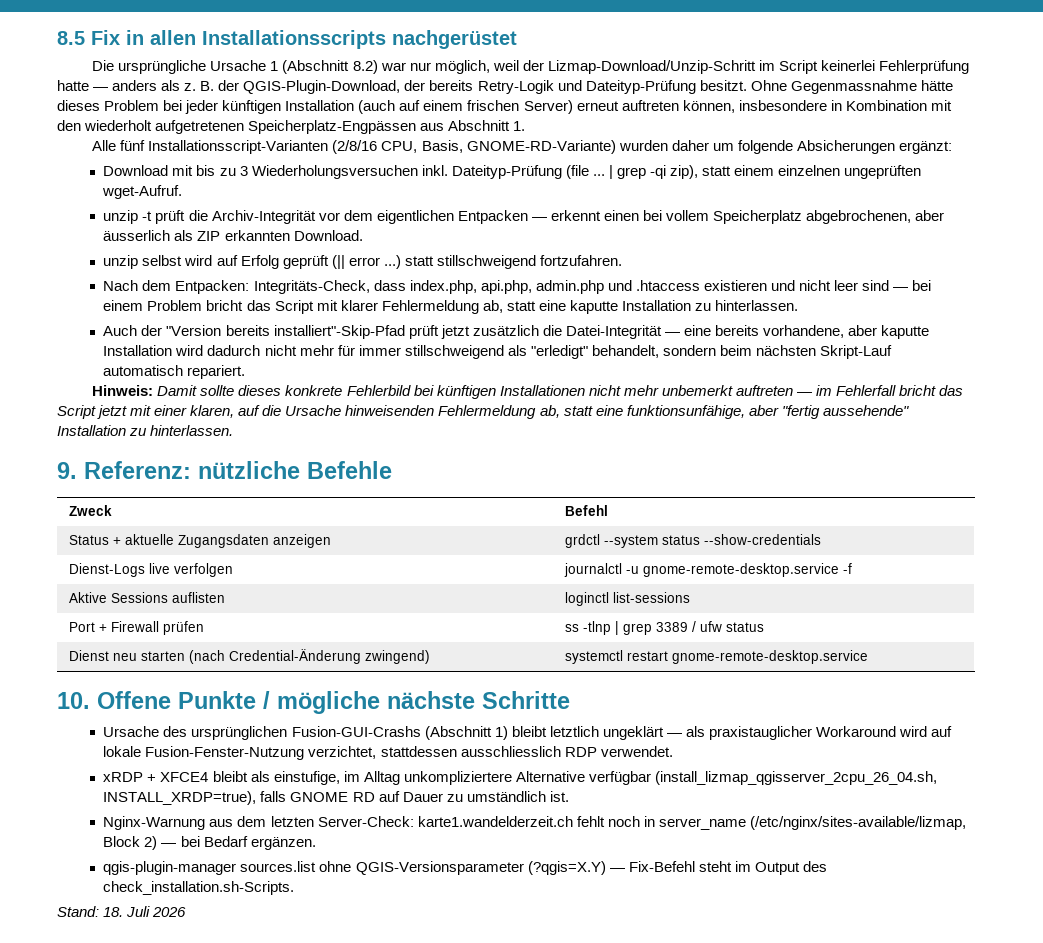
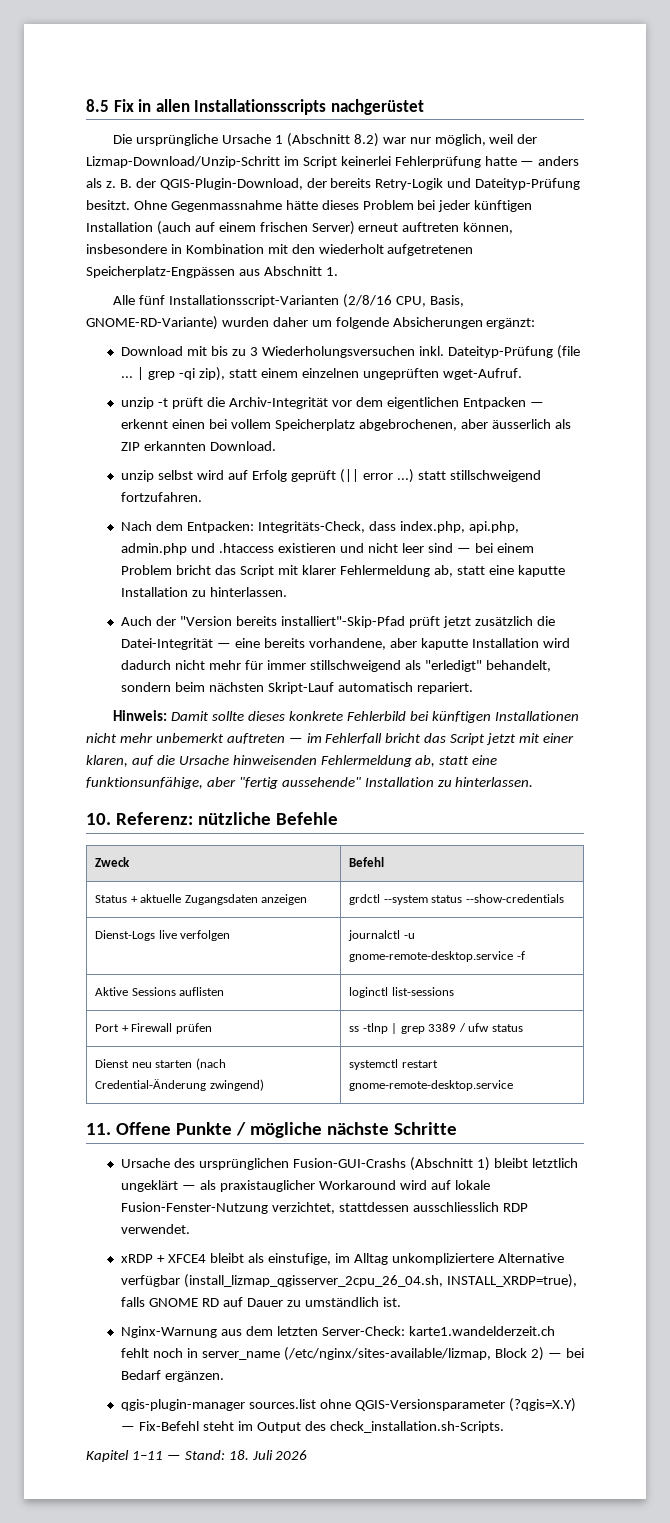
- 9. Referenz: nützliche Befehle
+ 10. Referenz: nützliche Befehle
- 10. Offene Punkte / mögliche nächste Schritte
+ 11. Offene Punkte / mögliche nächste Schritte
- Stand: 18. Juli 2026
+ Kapitel 1–11 — Stand: 18. Juli 2026

